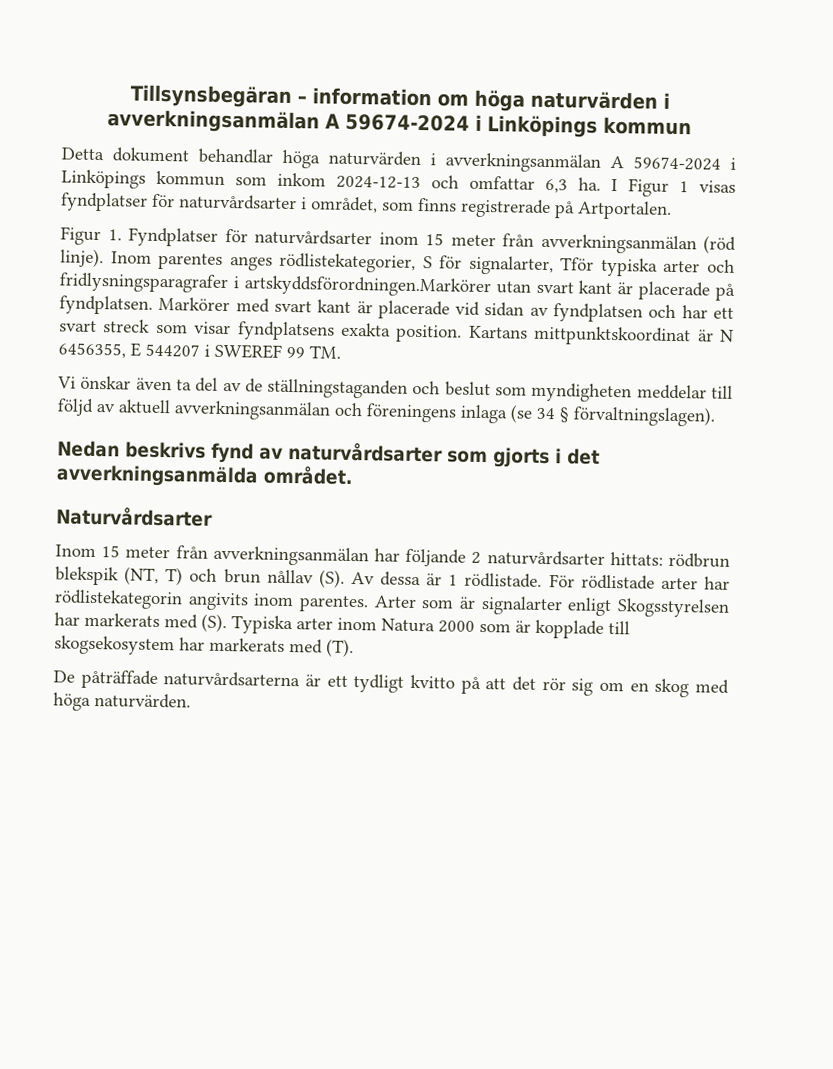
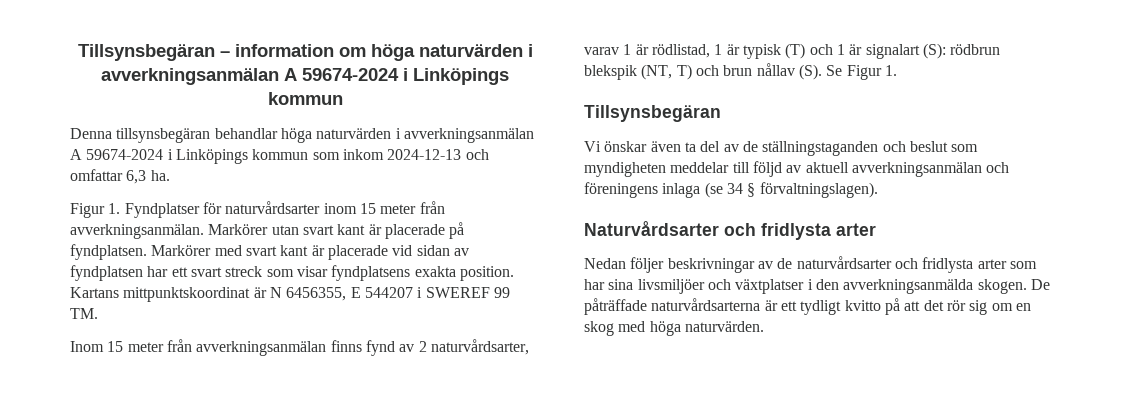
- Detta dokument behandlar höga naturvärden i avverkningsanmälan A 59674-2024 i Linköpings kommun som inkom 2024-12-13 och omfattar 6,3 ha. I Figur 1 visas fyndplatser för naturvårdsarter i området, som finns registrerade på Artportalen.
+ Denna tillsynsbegäran behandlar höga naturvärden i avverkningsanmälan A 59674-2024 i Linköpings kommun som inkom 2024-12-13 och omfattar 6,3 ha.
- Figur 1. Fyndplatser för naturvårdsarter inom 15 meter från avverkningsanmälan (röd linje). Inom parentes anges rödlistekategorier, S för signalarter, Tför typiska arter och fridlysningsparagrafer i artskyddsförordningen.Markörer utan svart kant är placerade på fyndplatsen.
+ Figur 1. Fyndplatser för naturvårdsarter inom 15 meter från avverkningsanmälan. Markörer utan svart kant är placerade på fyndplatsen.
- Markörer med svart kant är placerade vid sidan av fyndplatsen och har ett svart streck som visar fyndplatsens exakta position.
+ Markörer med svart kant är placerade vid sidan av fyndplatsen har ett svart streck som visar fyndplatsens exakta position.
+ Inom 15 meter från avverkningsanmälan finns fynd av 2 naturvårdsarter, varav 1 är rödlistad, 1 är typisk (T) och 1 är signalart (S): rödbrun blekspik (NT, T) och brun nållav (S). Se Figur 1.
+ Tillsynsbegäran
- Nedan beskrivs fynd av naturvårdsarter som gjorts i det avverkningsanmälda området.
- Naturvårdsarter
- Inom 15 meter från avverkningsanmälan har följande 2 naturvårdsarter hittats: rödbrun blekspik (NT, T) och brun nållav (S). Av dessa är 1 rödlistade. För rödlistade arter har rödlistekategorin angivits inom parentes. Arter som är signalarter enligt Skogsstyrelsen har markerats med (S). Typiska arter inom Natura 2000 som är kopplade till skogsekosystem har markerats med (T).
- De påträffade naturvårdsarterna är ett tydligt kvitto på att det rör sig om en skog med höga naturvärden.
+ Naturvårdsarter och fridlysta arter
+ Nedan följer beskrivningar av de naturvårdsarter och fridlysta arter som har sina livsmiljöer och växtplatser i den avverkningsanmälda skogen. De påträffade naturvårdsarterna är ett tydligt kvitto på att det rör sig om en skog med höga naturvärden.

